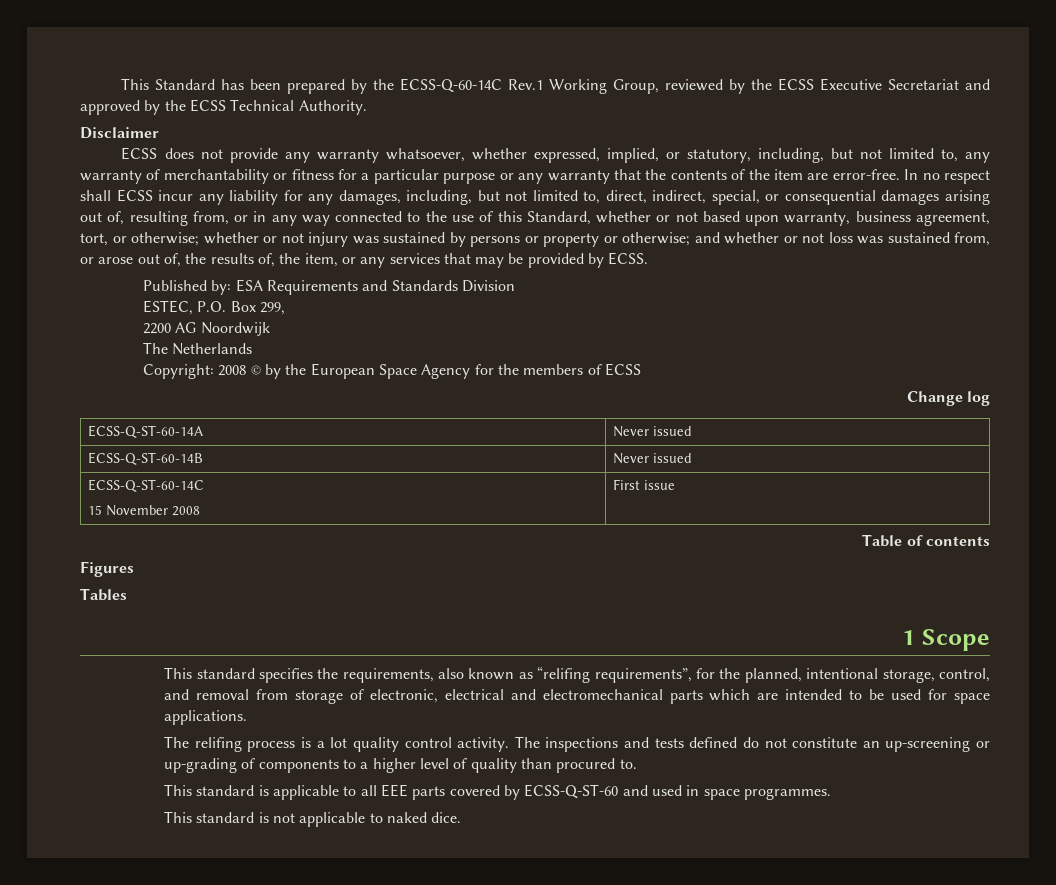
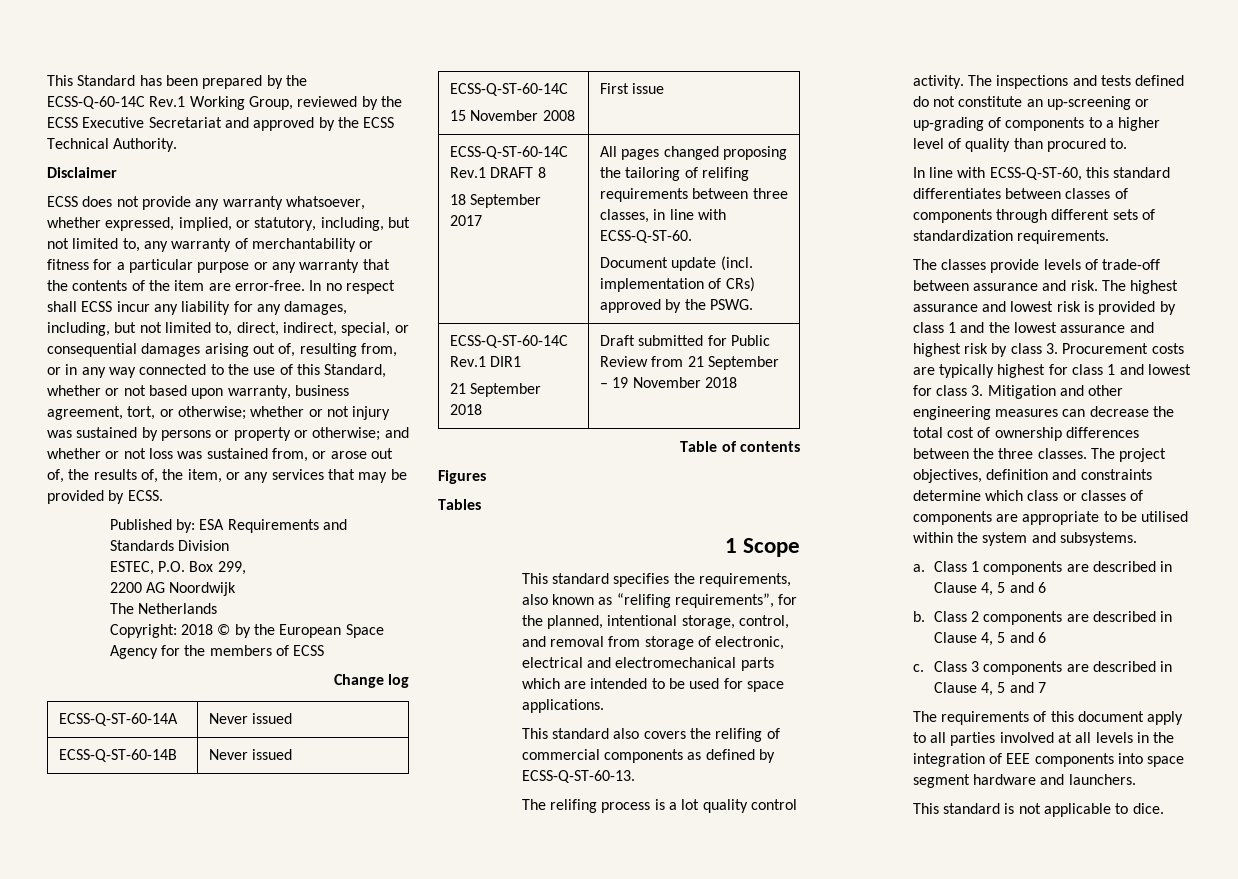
- Copyright: 2008 © by the European Space Agency for the members of ECSS
+ Copyright: 2018 © by the European Space Agency for the members of ECSS
+ ECSS-Q-ST-60-14C Rev.1 DRAFT 8
+ 18 September 2017 | All pages changed proposing the tailoring of relifing requirements between three classes, in line with ECSS-Q-ST-60.
+ Document update (incl. implementation of CRs) approved by the PSWG.
+ ECSS-Q-ST-60-14C Rev.1 DIR1
+ 21 September 2018 | Draft submitted for Public Review from 21 September – 19 November 2018
+ This standard also covers the relifing of commercial components as defined by ECSS-Q-ST-60-13.
- This standard is applicable to all EEE parts covered by ECSS‐Q‐ST‐60 and used in space programmes.
+ In line with ECSS-Q-ST-60, this standard differentiates between classes of components through different sets of standardization requirements.
+ The classes provide levels of trade-off between assurance and risk. The highest assurance and lowest risk is provided by class 1 and the lowest assurance and highest risk by class 3. Procurement costs are typically highest for class 1 and lowest for class 3. Mitigation and other engineering measures can decrease the total cost of ownership differences between the three classes. The project objectives, definition and constraints determine which class or classes of components are appropriate to be utilised within the system and subsystems.
+ a. Class 1 components are described in Clause 4, 5 and 6
+ b. Class 2 components are described in Clause 4, 5 and 6
+ c. Class 3 components are described in Clause 4, 5 and 7
+ The requirements of this document apply to all parties involved at all levels in the integration of EEE components into space segment hardware and launchers.
- This standard is not applicable to naked dice.
+ This standard is not applicable to dice.

